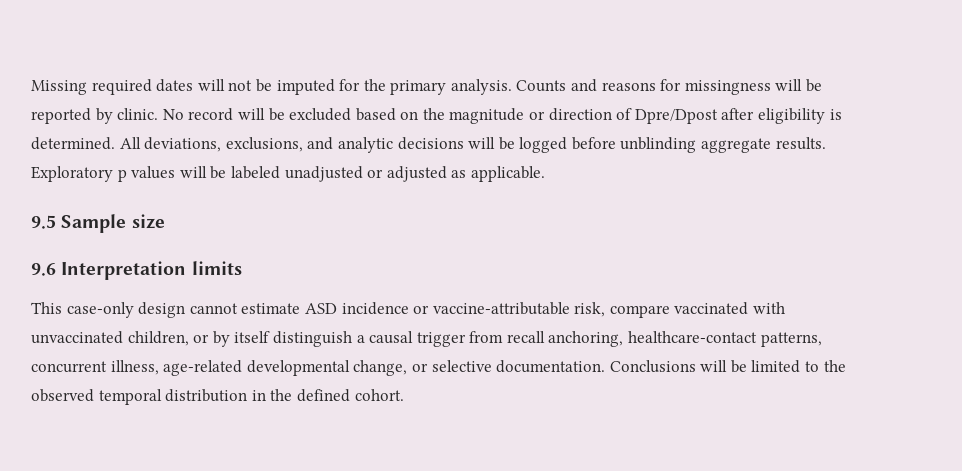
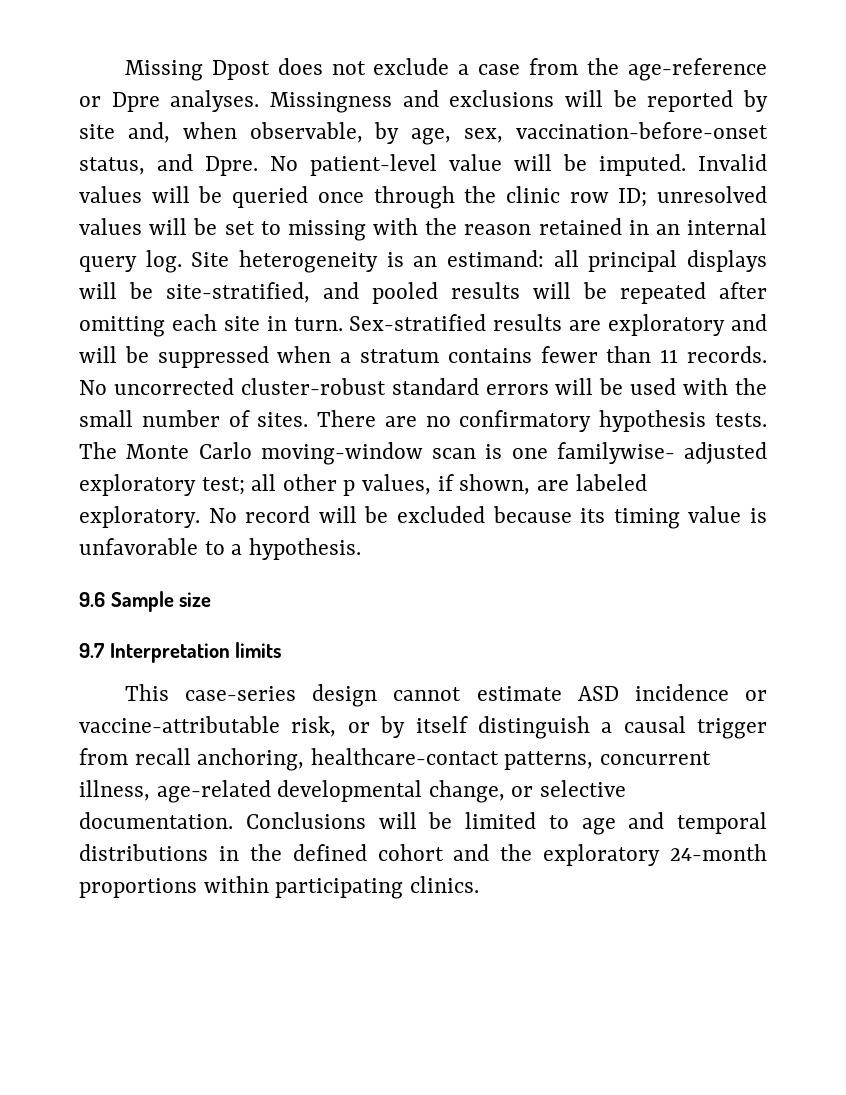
- Missing required dates will not be imputed for the primary analysis. Counts and reasons for missingness will be reported by clinic.
+ Missing Dpost does not exclude a case from the age-reference or Dpre analyses. Missingness and exclusions will be reported by site and, when observable, by age, sex, vaccination-before-onset status, and Dpre. No patient-level value will be imputed. Invalid values will be queried once through the clinic row ID; unresolved values will be set to missing with the reason retained in an internal query log. Site heterogeneity is an estimand: all principal displays will be site-stratified, and pooled results will be repeated after omitting each site in turn. Sex-stratified results are exploratory and will be suppressed when a stratum contains fewer than 11 records. No uncorrected cluster-robust standard errors will be used with the small number of sites. There are no confirmatory hypothesis tests. The Monte Carlo moving-window scan is one familywise- adjusted exploratory test; all other p values, if shown, are labeled exploratory.
- No record will be excluded based on the magnitude or direction of Dpre/Dpost after eligibility is determined. All deviations, exclusions, and analytic decisions will be logged before unblinding aggregate results. Exploratory p values will be labeled unadjusted or adjusted as applicable.
- 9.5 Sample size
+ No record will be excluded because its timing value is unfavorable to a hypothesis.
+ 9.6 Sample size
- 9.6 Interpretation limits
+ 9.7 Interpretation limits
- This case-only design cannot estimate ASD incidence or vaccine-attributable risk, compare vaccinated with unvaccinated children, or by itself distinguish a causal trigger from recall anchoring, healthcare-contact patterns, concurrent illness, age-related developmental change, or selective documentation.
+ This case-series design cannot estimate ASD incidence or vaccine-attributable risk, or by itself distinguish a causal trigger from recall anchoring, healthcare-contact patterns, concurrent illness, age-related developmental change, or selective documentation.
- Conclusions will be limited to the observed temporal distribution in the defined cohort.
+ Conclusions will be limited to age and temporal distributions in the defined cohort and the exploratory 24-month proportions within participating clinics.

